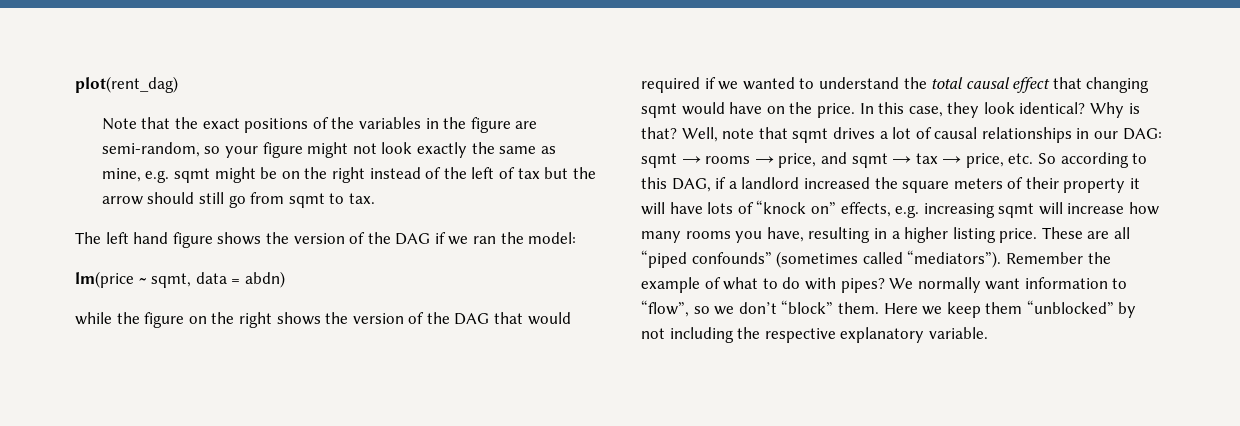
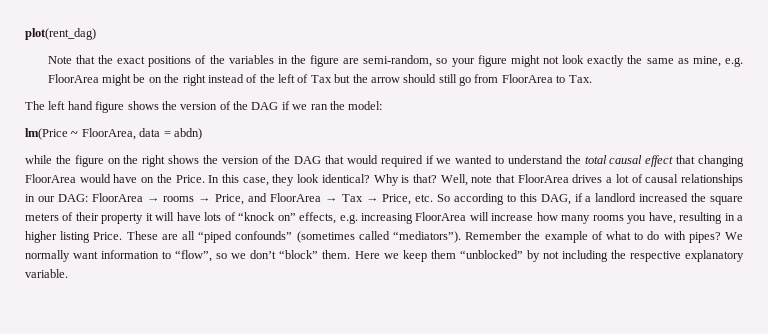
- Note that the exact positions of the variables in the figure are semi-random, so your figure might not look exactly the same as mine, e.g. sqmt might be on the right instead of the left of tax but the arrow should still go from sqmt to tax.
+ Note that the exact positions of the variables in the figure are semi-random, so your figure might not look exactly the same as mine, e.g. FloorArea might be on the right instead of the left of Tax but the arrow should still go from FloorArea to Tax.
- lm(price ~ sqmt, data = abdn)
+ lm(Price ~ FloorArea, data = abdn)
- while the figure on the right shows the version of the DAG that would required if we wanted to understand the total causal effect that changing sqmt would have on the price.
+ while the figure on the right shows the version of the DAG that would required if we wanted to understand the total causal effect that changing FloorArea would have on the Price.
- Well, note that sqmt drives a lot of causal relationships in our DAG: sqmt → rooms → price, and sqmt → tax → price, etc. So according to this DAG, if a landlord increased the square meters of their property it will have lots of “knock on” effects, e.g. increasing sqmt will increase how many rooms you have, resulting in a higher listing price.
+ Well, note that FloorArea drives a lot of causal relationships in our DAG: FloorArea → rooms → Price, and FloorArea → Tax → Price, etc. So according to this DAG, if a landlord increased the square meters of their property it will have lots of “knock on” effects, e.g. increasing FloorArea will increase how many rooms you have, resulting in a higher listing Price.

